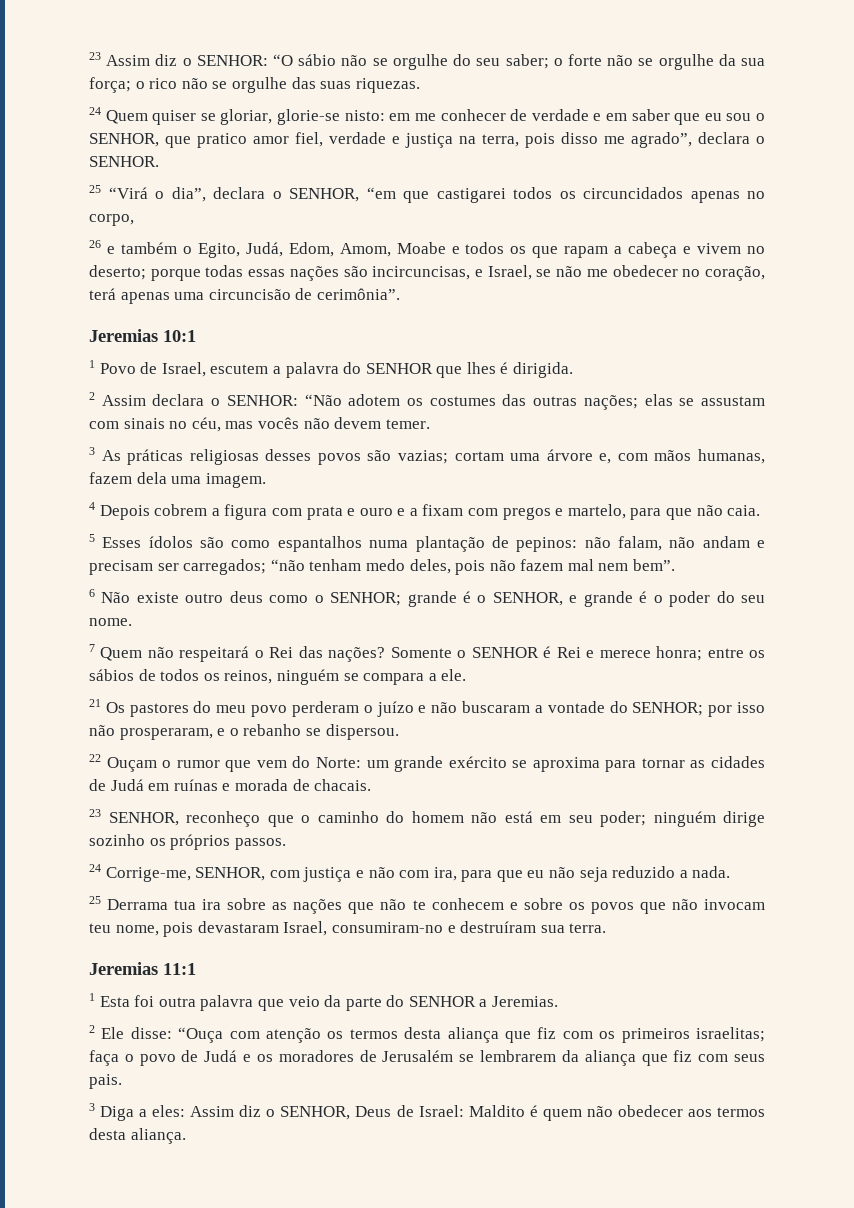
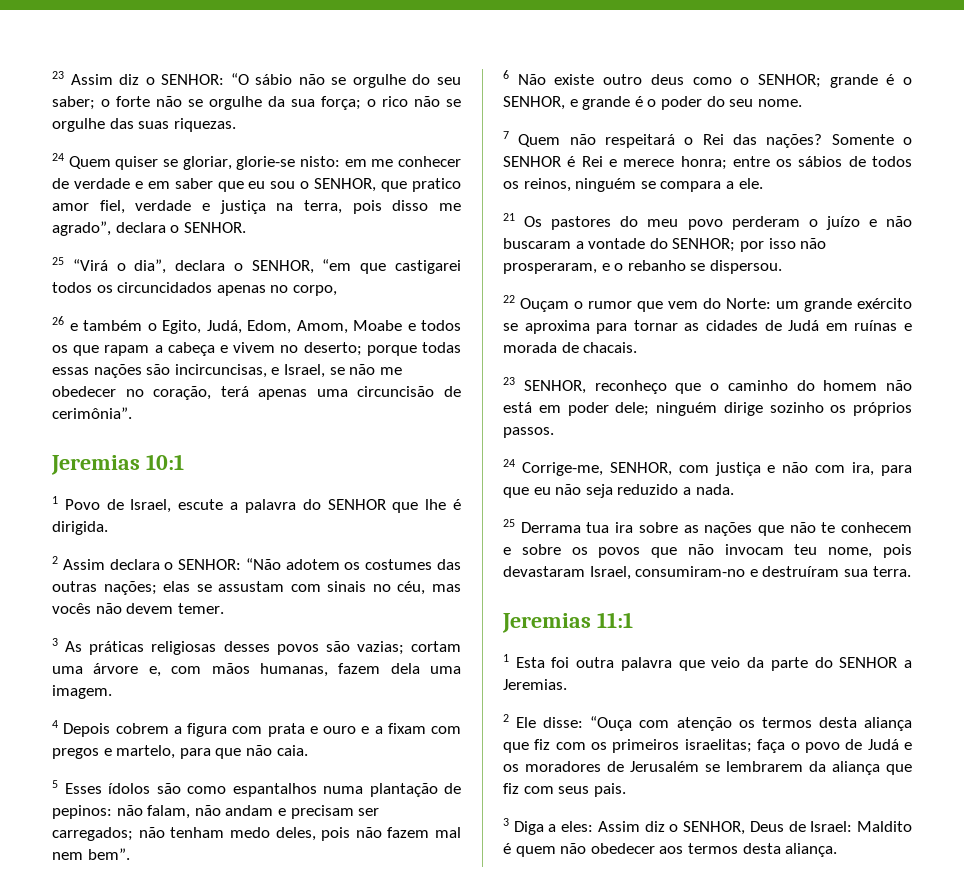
- 1 Povo de Israel, escutem a palavra do SENHOR que lhes é dirigida.
+ 1 Povo de Israel, escute a palavra do SENHOR que lhe é dirigida.
- 5 Esses ídolos são como espantalhos numa plantação de pepinos: não falam, não andam e precisam ser carregados; “não tenham medo deles, pois não fazem mal nem bem”.
+ 5 Esses ídolos são como espantalhos numa plantação de pepinos: não falam, não andam e precisam ser carregados; não tenham medo deles, pois não fazem mal nem bem”.
- 23 SENHOR, reconheço que o caminho do homem não está em seu poder; ninguém dirige sozinho os próprios passos.
+ 23 SENHOR, reconheço que o caminho do homem não está em poder dele; ninguém dirige sozinho os próprios passos.

